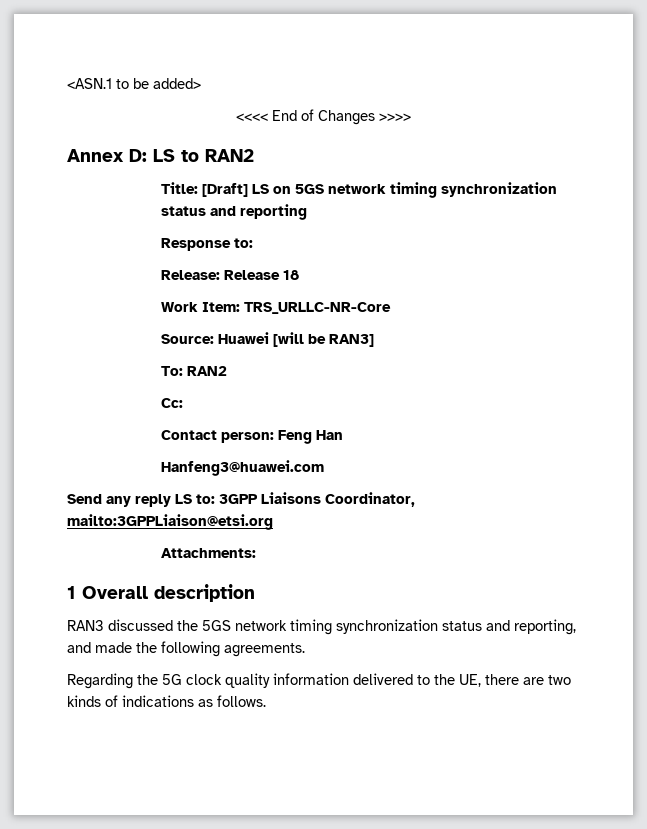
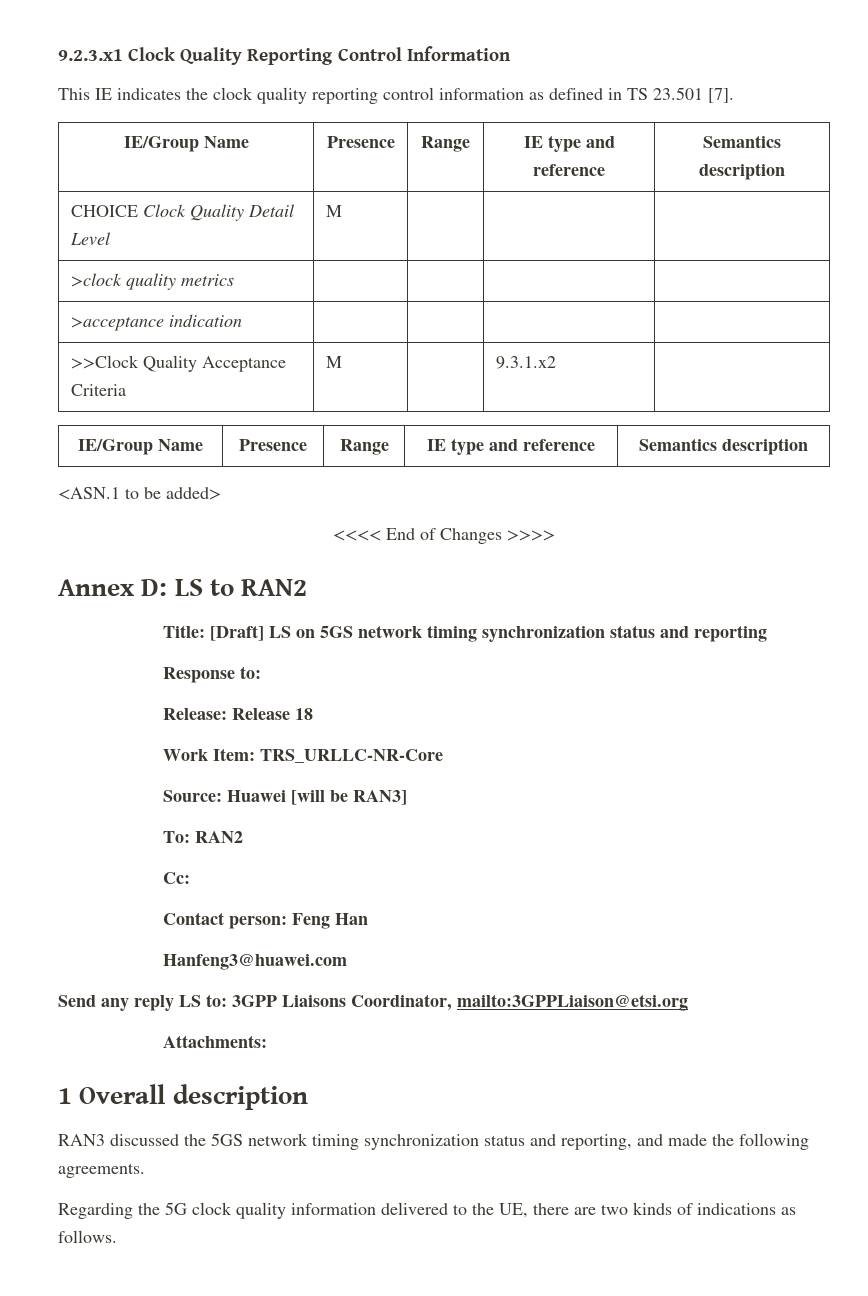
+ 9.2.3.x1 Clock Quality Reporting Control Information
+ This IE indicates the clock quality reporting control information as defined in TS 23.501 [7].
+ IE/Group Name | Presence | Range | IE type and reference | Semantics description
+ CHOICE Clock Quality Detail Level | M | | |
+ >clock quality metrics | | | |
+ >acceptance indication | | | |
+ >>Clock Quality Acceptance Criteria | M | | 9.3.1.x2 |
+ IE/Group Name | Presence | Range | IE type and reference | Semantics description

